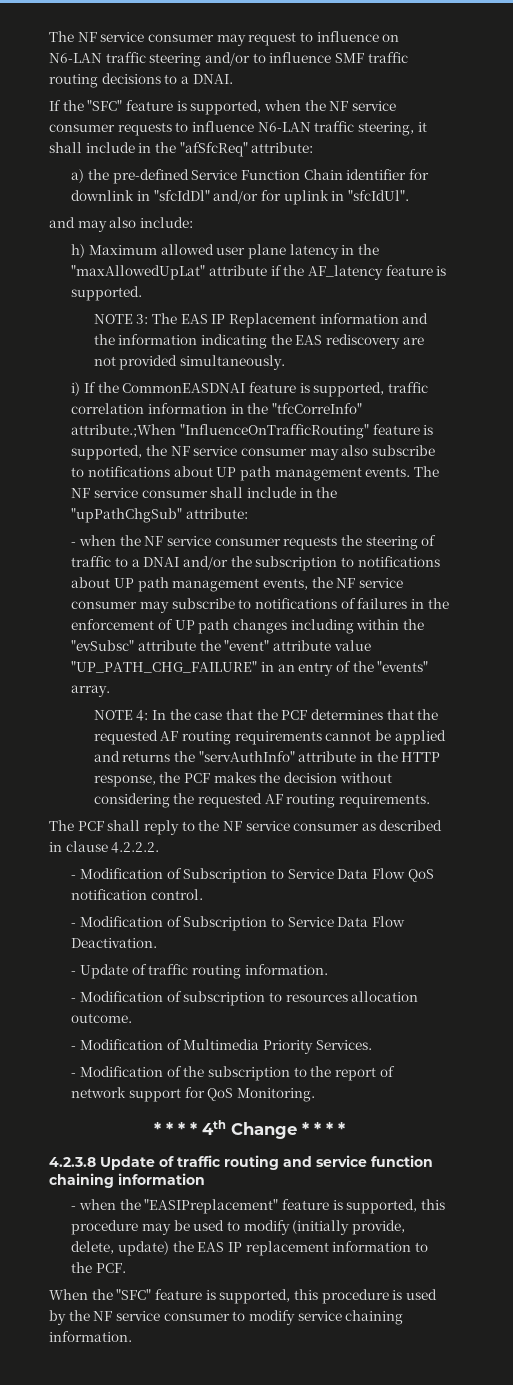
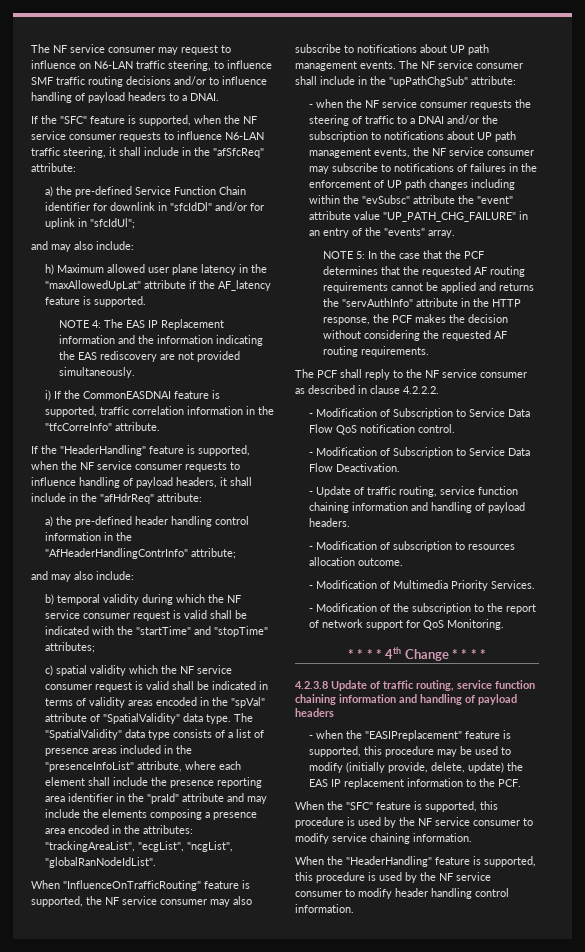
- The NF service consumer may request to influence on N6-LAN traffic steering and/or to influence SMF traffic routing decisions to a DNAI.
+ The NF service consumer may request to influence on N6-LAN traffic steering, to influence SMF traffic routing decisions and/or to influence handling of payload headers to a DNAI.
- a) the pre-defined Service Function Chain identifier for downlink in "sfcIdDl" and/or for uplink in "sfcIdUl".
+ a) the pre-defined Service Function Chain identifier for downlink in "sfcIdDl" and/or for uplink in "sfcIdUl";
- NOTE 3: The EAS IP Replacement information and the information indicating the EAS rediscovery are not provided simultaneously.
+ NOTE 4: The EAS IP Replacement information and the information indicating the EAS rediscovery are not provided simultaneously.
- i) If the CommonEASDNAI feature is supported, traffic correlation information in the "tfcCorreInfo" attribute.;When "InfluenceOnTrafficRouting" feature is supported, the NF service consumer may also subscribe to notifications about UP path management events.
+ i) If the CommonEASDNAI feature is supported, traffic correlation information in the "tfcCorreInfo" attribute.
+ If the "HeaderHandling" feature is supported, when the NF service consumer requests to influence handling of payload headers, it shall include in the "afHdrReq" attribute:
+ a) the pre-defined header handling control information in the "AfHeaderHandlingContrInfo" attribute;
+ and may also include:
+ b) temporal validity during which the NF service consumer request is valid shall be indicated with the "startTime" and "stopTime" attributes;
+ c) spatial validity which the NF service consumer request is valid shall be indicated in terms of validity areas encoded in the "spVal" attribute of "SpatialValidity" data type. The "SpatialValidity" data type consists of a list of presence areas included in the "presenceInfoList" attribute, where each element shall include the presence reporting area identifier in the "praId" attribute and may include the elements composing a presence area encoded in the attributes: "trackingAreaList", "ecgList", "ncgList", "globalRanNodeIdList".
+ When "InfluenceOnTrafficRouting" feature is supported, the NF service consumer may also subscribe to notifications about UP path management events.
- NOTE 4: In the case that the PCF determines that the requested AF routing requirements cannot be applied and returns the "servAuthInfo" attribute in the HTTP response, the PCF makes the decision without considering the requested AF routing requirements.
+ NOTE 5: In the case that the PCF determines that the requested AF routing requirements cannot be applied and returns the "servAuthInfo" attribute in the HTTP response, the PCF makes the decision without considering the requested AF routing requirements.
- - Update of traffic routing information.
+ - Update of traffic routing, service function chaining information and handling of payload headers.
- 4.2.3.8 Update of traffic routing and service function chaining information
+ 4.2.3.8 Update of traffic routing, service function chaining information and handling of payload headers
+ When the "HeaderHandling" feature is supported, this procedure is used by the NF service consumer to modify header handling control information.

